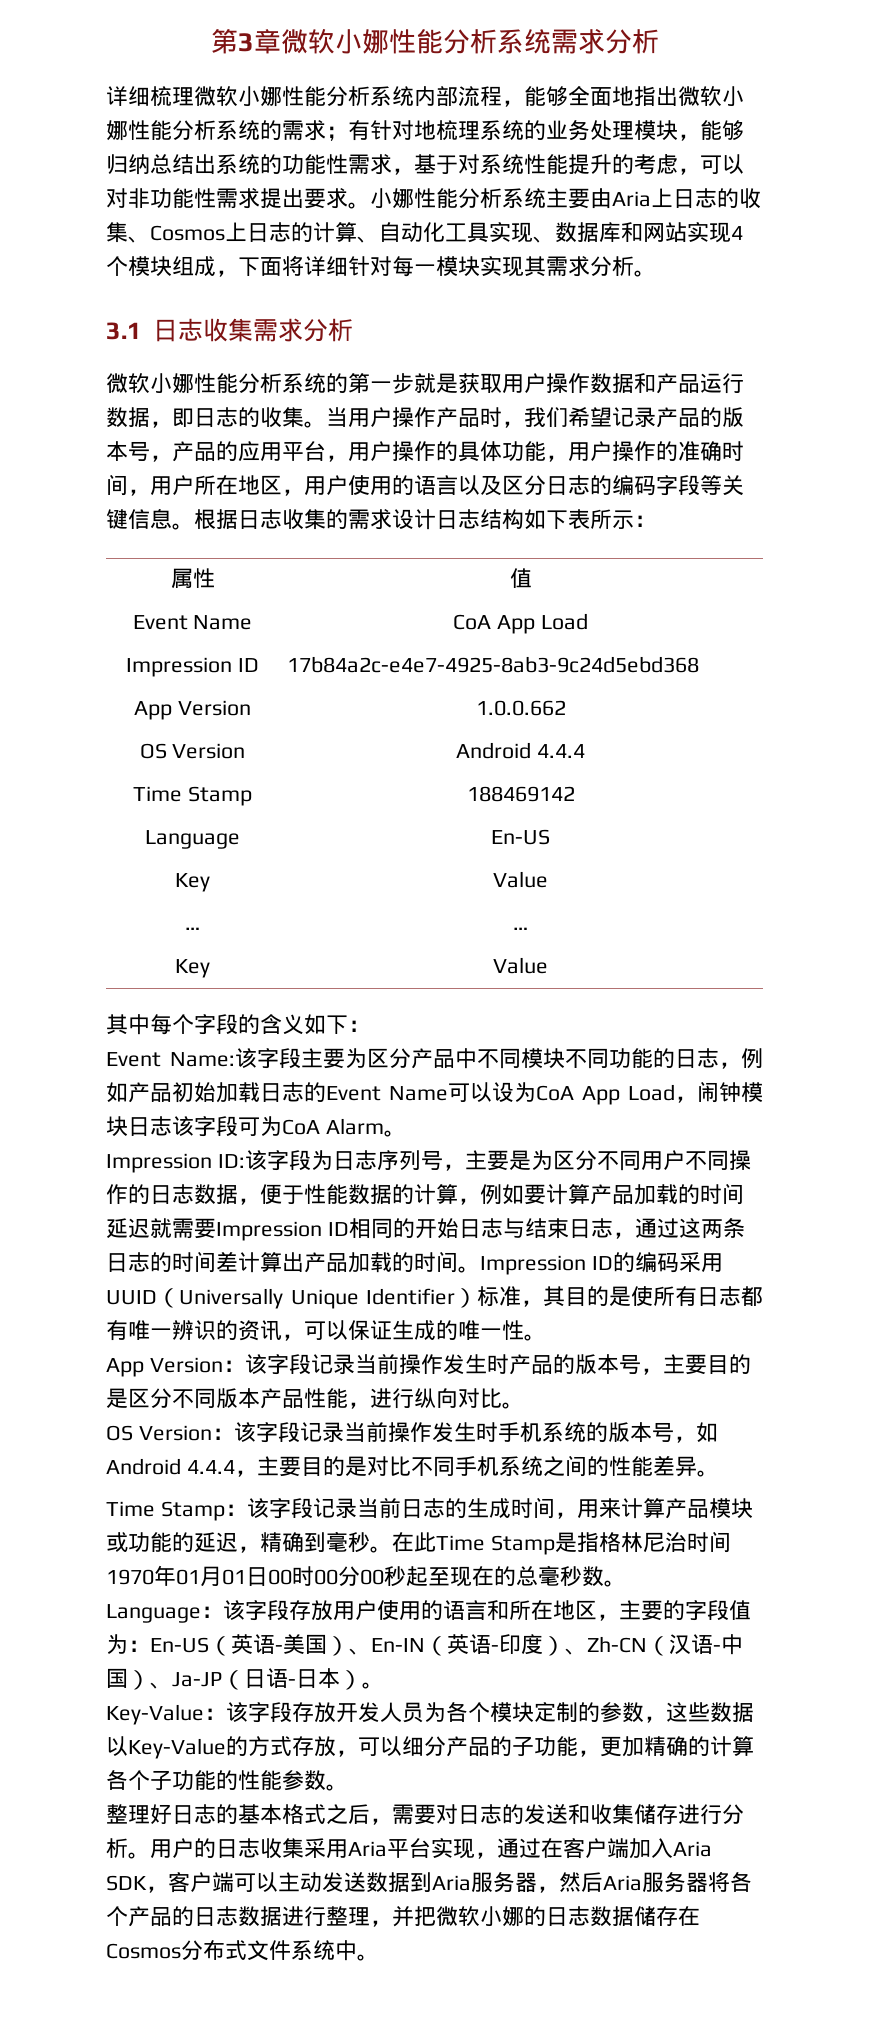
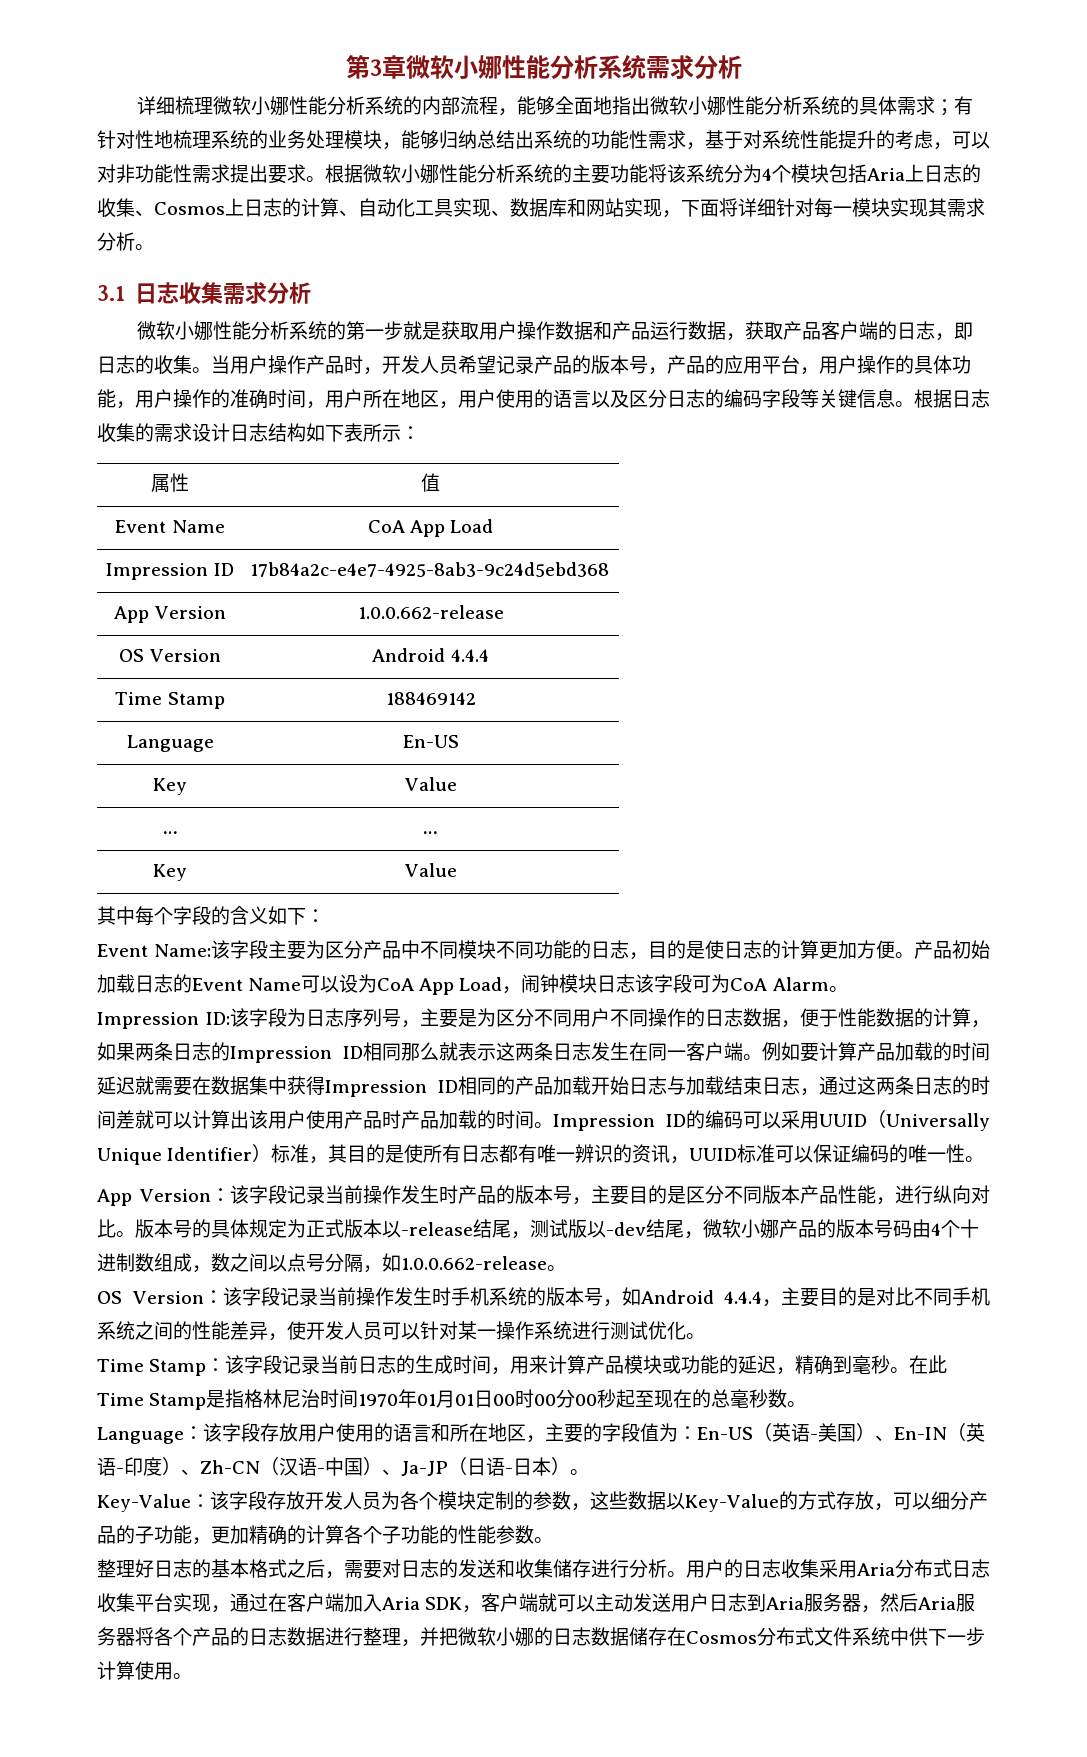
- 详细梳理微软小娜性能分析系统内部流程，能够全面地指出微软小娜性能分析系统的需求；有针对地梳理系统的业务处理模块，能够归纳总结出系统的功能性需求，基于对系统性能提升的考虑，可以对非功能性需求提出要求。
+ 详细梳理微软小娜性能分析系统的内部流程，能够全面地指出微软小娜性能分析系统的具体需求；有针对性地梳理系统的业务处理模块，能够归纳总结出系统的功能性需求，基于对系统性能提升的考虑，可以对非功能性需求提出要求。
- 小娜性能分析系统主要由Aria上日志的收集、Cosmos上日志的计算、自动化工具实现、数据库和网站实现4个模块组成，下面将详细针对每一模块实现其需求分析。
+ 根据微软小娜性能分析系统的主要功能将该系统分为4个模块包括Aria上日志的收集、Cosmos上日志的计算、自动化工具实现、数据库和网站实现，下面将详细针对每一模块实现其需求分析。
- 微软小娜性能分析系统的第一步就是获取用户操作数据和产品运行数据，即日志的收集。
+ 微软小娜性能分析系统的第一步就是获取用户操作数据和产品运行数据，获取产品客户端的日志，即日志的收集。
- 当用户操作产品时，我们希望记录产品的版本号，产品的应用平台，用户操作的具体功能，用户操作的准确时间，用户所在地区，用户使用的语言以及区分日志的编码字段等关键信息。
+ 当用户操作产品时，开发人员希望记录产品的版本号，产品的应用平台，用户操作的具体功能，用户操作的准确时间，用户所在地区，用户使用的语言以及区分日志的编码字段等关键信息。
- App Version | 1.0.0.662
+ App Version | 1.0.0.662-release
- Event Name:该字段主要为区分产品中不同模块不同功能的日志，例如产品初始加载日志的Event Name可以设为CoA App Load，闹钟模块日志该字段可为CoA Alarm。
+ Event Name:该字段主要为区分产品中不同模块不同功能的日志，目的是使日志的计算更加方便。产品初始加载日志的Event Name可以设为CoA App Load，闹钟模块日志该字段可为CoA Alarm。
- Impression ID:该字段为日志序列号，主要是为区分不同用户不同操作的日志数据，便于性能数据的计算，例如要计算产品加载的时间延迟就需要Impression ID相同的开始日志与结束日志，通过这两条日志的时间差计算出产品加载的时间。
+ Impression ID:该字段为日志序列号，主要是为区分不同用户不同操作的日志数据，便于性能数据的计算，如果两条日志的Impression ID相同那么就表示这两条日志发生在同一客户端。例如要计算产品加载的时间延迟就需要在数据集中获得Impression ID相同的产品加载开始日志与加载结束日志，通过这两条日志的时间差就可以计算出该用户使用产品时产品加载的时间。
- Impression ID的编码采用UUID（Universally Unique Identifier）标准，其目的是使所有日志都有唯一辨识的资讯，可以保证生成的唯一性。
+ Impression ID的编码可以采用UUID（Universally Unique Identifier）标准，其目的是使所有日志都有唯一辨识的资讯，UUID标准可以保证编码的唯一性。
+ 版本号的具体规定为正式版本以-release结尾，测试版以-dev结尾，微软小娜产品的版本号码由4个十进制数组成，数之间以点号分隔，如1.0.0.662-release。
- OS Version：该字段记录当前操作发生时手机系统的版本号，如Android 4.4.4，主要目的是对比不同手机系统之间的性能差异。
+ OS Version：该字段记录当前操作发生时手机系统的版本号，如Android 4.4.4，主要目的是对比不同手机系统之间的性能差异，使开发人员可以针对某一操作系统进行测试优化。
- 用户的日志收集采用Aria平台实现，通过在客户端加入Aria SDK，客户端可以主动发送数据到Aria服务器，然后Aria服务器将各个产品的日志数据进行整理，并把微软小娜的日志数据储存在Cosmos分布式文件系统中。
+ 用户的日志收集采用Aria分布式日志收集平台实现，通过在客户端加入Aria SDK，客户端就可以主动发送用户日志到Aria服务器，然后Aria服务器将各个产品的日志数据进行整理，并把微软小娜的日志数据储存在Cosmos分布式文件系统中供下一步计算使用。

